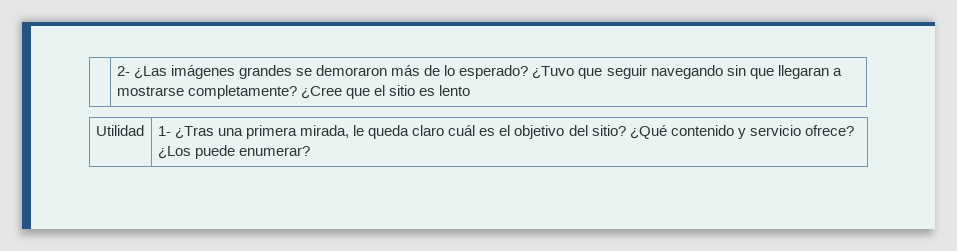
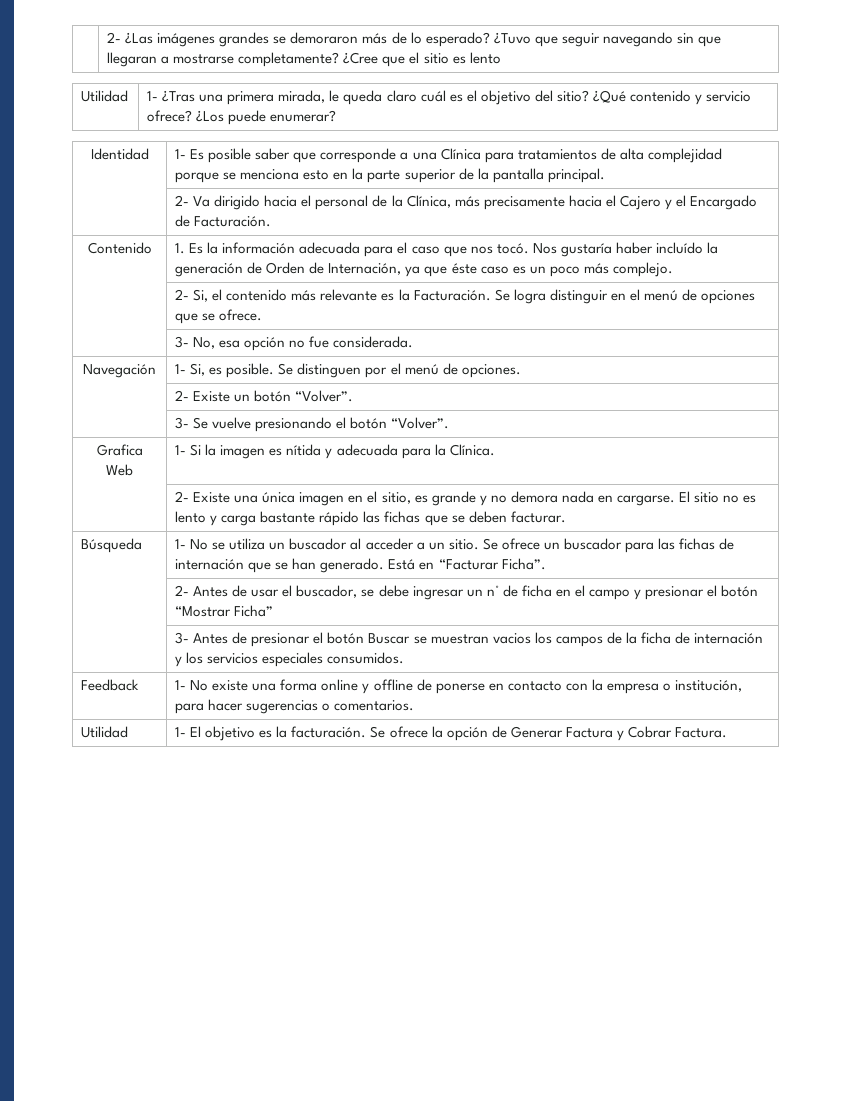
+ Identidad | 1- Es posible saber que corresponde a una Clínica para tratamientos de alta complejidad porque se menciona esto en la parte superior de la pantalla principal.
+ | 2- Va dirigido hacia el personal de la Clínica, más precisamente hacia el Cajero y el Encargado de Facturación.
+ Contenido | 1. Es la información adecuada para el caso que nos tocó. Nos gustaría haber incluído la generación de Orden de Internación, ya que éste caso es un poco más complejo.
+ | 2- Si, el contenido más relevante es la Facturación. Se logra distinguir en el menú de opciones que se ofrece.
+ | 3- No, esa opción no fue considerada.
+ Navegación | 1- Si, es posible. Se distinguen por el menú de opciones.
+ | 2- Existe un botón “Volver”.
+ | 3- Se vuelve presionando el botón “Volver”.
+ Grafica Web | 1- Si la imagen es nítida y adecuada para la Clínica.
+ | 2- Existe una única imagen en el sitio, es grande y no demora nada en cargarse. El sitio no es lento y carga bastante rápido las fichas que se deben facturar.
+ Búsqueda | 1- No se utiliza un buscador al acceder a un sitio. Se ofrece un buscador para las fichas de internación que se han generado. Está en “Facturar Ficha”.
+ | 2- Antes de usar el buscador, se debe ingresar un n° de ficha en el campo y presionar el botón “Mostrar Ficha”
+ | 3- Antes de presionar el botón Buscar se muestran vacios los campos de la ficha de internación y los servicios especiales consumidos.
+ Feedback | 1- No existe una forma online y offline de ponerse en contacto con la empresa o institución, para hacer sugerencias o comentarios.
+ Utilidad | 1- El objetivo es la facturación. Se ofrece la opción de Generar Factura y Cobrar Factura.

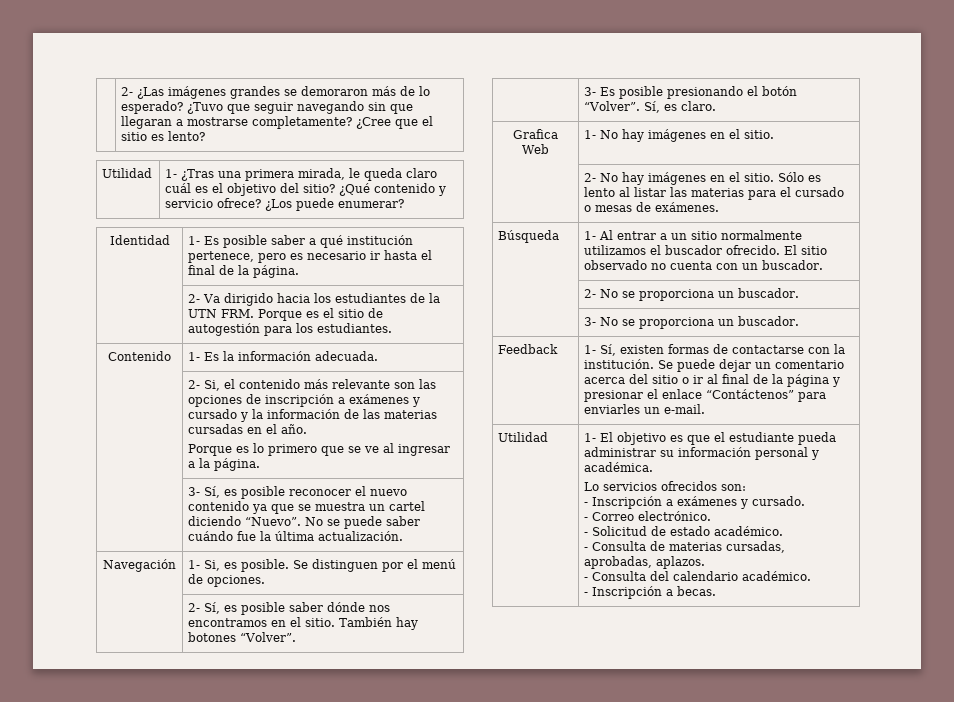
- | 2- ¿Las imágenes grandes se demoraron más de lo esperado? ¿Tuvo que seguir navegando sin que llegaran a mostrarse completamente? ¿Cree que el sitio es lento
+ | 2- ¿Las imágenes grandes se demoraron más de lo esperado? ¿Tuvo que seguir navegando sin que llegaran a mostrarse completamente? ¿Cree que el sitio es lento?
- Identidad | 1- Es posible saber que corresponde a una Clínica para tratamientos de alta complejidad porque se menciona esto en la parte superior de la pantalla principal.
- | 2- Va dirigido hacia el personal de la Clínica, más precisamente hacia el Cajero y el Encargado de Facturación.
+ Identidad | 1- Es posible saber a qué institución pertenece, pero es necesario ir hasta el final de la página.
+ | 2- Va dirigido hacia los estudiantes de la UTN FRM. Porque es el sitio de autogestión para los estudiantes.
- Contenido | 1. Es la información adecuada para el caso que nos tocó. Nos gustaría haber incluído la generación de Orden de Internación, ya que éste caso es un poco más complejo.
+ Contenido | 1- Es la información adecuada.
- | 2- Si, el contenido más relevante es la Facturación. Se logra distinguir en el menú de opciones que se ofrece.
- | 3- No, esa opción no fue considerada.
+ | 2- Si, el contenido más relevante son las opciones de inscripción a exámenes y cursado y la información de las materias cursadas en el año.
+ Porque es lo primero que se ve al ingresar a la página.
+ | 3- Sí, es posible reconocer el nuevo contenido ya que se muestra un cartel diciendo “Nuevo”. No se puede saber cuándo fue la última actualización.
- | 2- Existe un botón “Volver”.
+ | 2- Sí, es posible saber dónde nos encontramos en el sitio. También hay botones “Volver”.
- | 3- Se vuelve presionando el botón “Volver”.
+ | 3- Es posible presionando el botón “Volver”. Sí, es claro.
- Grafica Web | 1- Si la imagen es nítida y adecuada para la Clínica.
- | 2- Existe una única imagen en el sitio, es grande y no demora nada en cargarse. El sitio no es lento y carga bastante rápido las fichas que se deben facturar.
- Búsqueda | 1- No se utiliza un buscador al acceder a un sitio. Se ofrece un buscador para las fichas de internación que se han generado. Está en “Facturar Ficha”.
- | 2- Antes de usar el buscador, se debe ingresar un n° de ficha en el campo y presionar el botón “Mostrar Ficha”
- | 3- Antes de presionar el botón Buscar se muestran vacios los campos de la ficha de internación y los servicios especiales consumidos.
- Feedback | 1- No existe una forma online y offline de ponerse en contacto con la empresa o institución, para hacer sugerencias o comentarios.
+ Grafica Web | 1- No hay imágenes en el sitio.
+ | 2- No hay imágenes en el sitio. Sólo es lento al listar las materias para el cursado o mesas de exámenes.
+ Búsqueda | 1- Al entrar a un sitio normalmente utilizamos el buscador ofrecido. El sitio observado no cuenta con un buscador.
+ | 2- No se proporciona un buscador.
+ | 3- No se proporciona un buscador.
+ Feedback | 1- Sí, existen formas de contactarse con la institución. Se puede dejar un comentario acerca del sitio o ir al final de la página y presionar el enlace “Contáctenos” para enviarles un e-mail.
- 1- El objetivo es la facturación. Se ofrece la opción de Generar Factura y Cobrar Factura.
+ 1- El objetivo es que el estudiante pueda administrar su información personal y académica.
+ Lo servicios ofrecidos son:
+ - Inscripción a exámenes y cursado.
+ - Correo electrónico.
+ - Solicitud de estado académico.
+ - Consulta de materias cursadas, aprobadas, aplazos.
+ - Consulta del calendario académico.
+ - Inscripción a becas.

